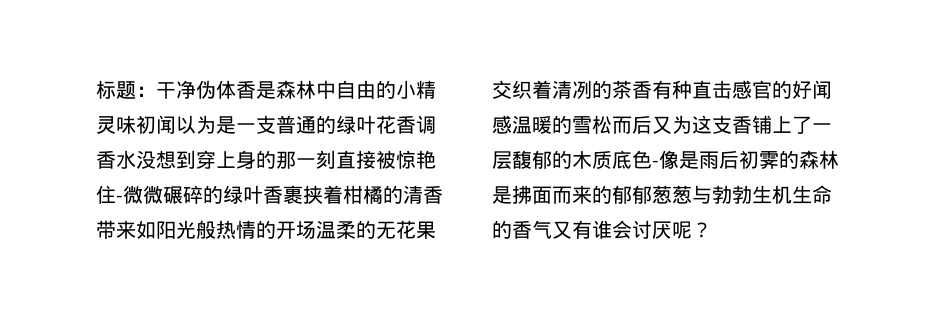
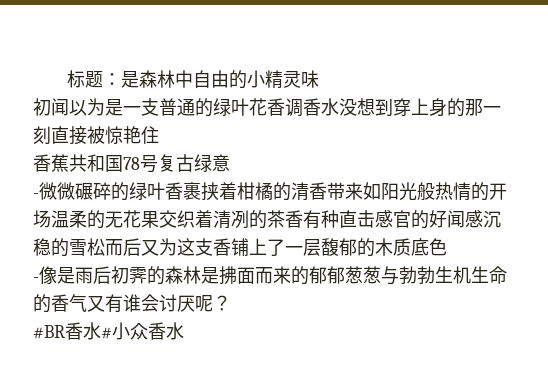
- 干净伪体香是森林中自由的小精灵味初闻以为是一支普通的绿叶花香调香水没想到穿上身的那一刻直接被惊艳住-微微碾碎的绿叶香裹挟着柑橘的清香带来如阳光般热情的开场温柔的无花果交织着清冽的茶香有种直击感官的好闻感温暖的雪松而后又为这支香铺上了一层馥郁的木质底色-像是雨后初霁的森林是拂面而来的郁郁葱葱与勃勃生机生命的香气又有谁会讨厌呢？
+ 是森林中自由的小精灵味
+ 初闻以为是一支普通的绿叶花香调香水没想到穿上身的那一刻直接被惊艳住
+ 香蕉共和国78号复古绿意
+ -微微碾碎的绿叶香裹挟着柑橘的清香带来如阳光般热情的开场温柔的无花果交织着清冽的茶香有种直击感官的好闻感沉稳的雪松而后又为这支香铺上了一层馥郁的木质底色
+ -像是雨后初霁的森林是拂面而来的郁郁葱葱与勃勃生机生命的香气又有谁会讨厌呢？
+ #BR香水#小众香水

